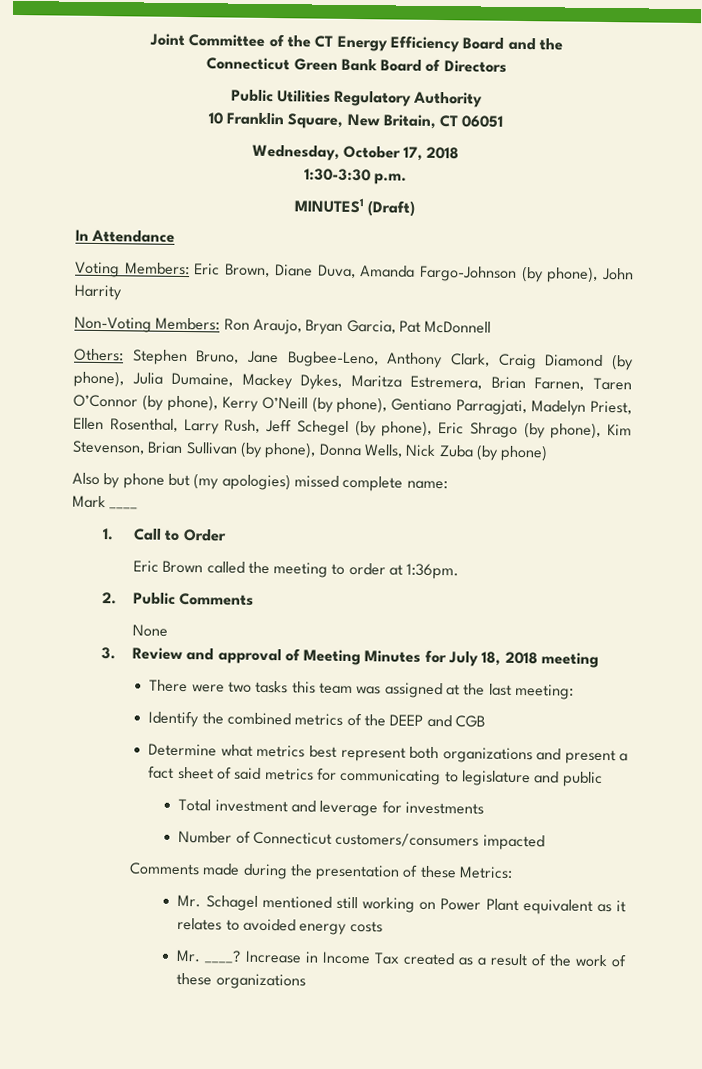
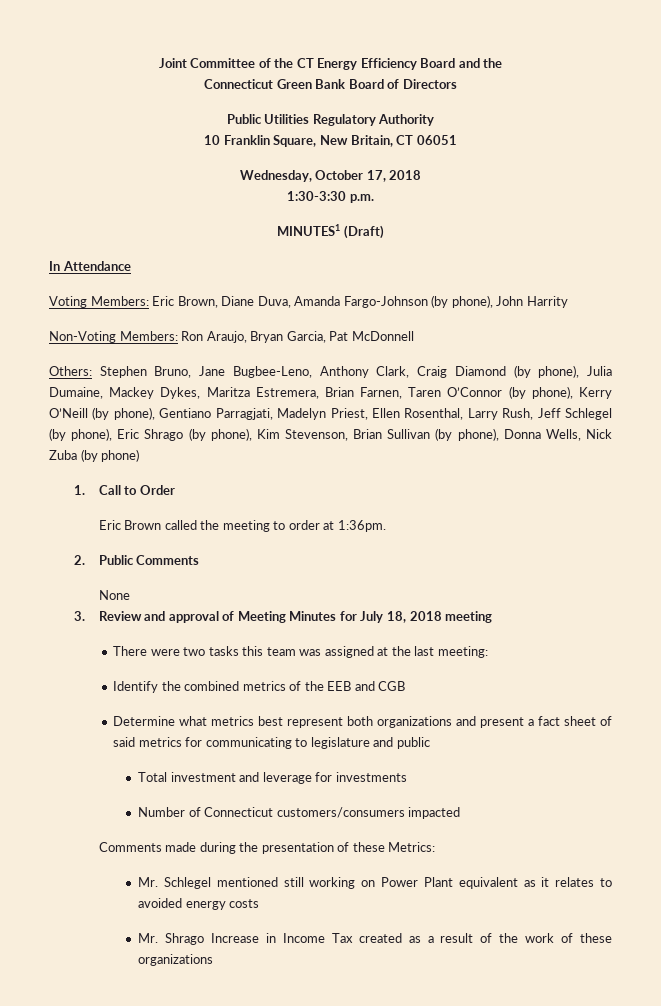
- Others: Stephen Bruno, Jane Bugbee-Leno, Anthony Clark, Craig Diamond (by phone), Julia Dumaine, Mackey Dykes, Maritza Estremera, Brian Farnen, Taren O’Connor (by phone), Kerry O’Neill (by phone), Gentiano Parragjati, Madelyn Priest, Ellen Rosenthal, Larry Rush, Jeff Schegel (by phone), Eric Shrago (by phone), Kim Stevenson, Brian Sullivan (by phone), Donna Wells, Nick Zuba (by phone)
+ Others: Stephen Bruno, Jane Bugbee-Leno, Anthony Clark, Craig Diamond (by phone), Julia Dumaine, Mackey Dykes, Maritza Estremera, Brian Farnen, Taren O’Connor (by phone), Kerry O’Neill (by phone), Gentiano Parragjati, Madelyn Priest, Ellen Rosenthal, Larry Rush, Jeff Schlegel (by phone), Eric Shrago (by phone), Kim Stevenson, Brian Sullivan (by phone), Donna Wells, Nick Zuba (by phone)
- Also by phone but (my apologies) missed complete name:
- Mark ____
- Identify the combined metrics of the DEEP and CGB
+ Identify the combined metrics of the EEB and CGB
- Mr. Schagel mentioned still working on Power Plant equivalent as it relates to avoided energy costs
+ Mr. Schlegel mentioned still working on Power Plant equivalent as it relates to avoided energy costs
- Mr. ____? Increase in Income Tax created as a result of the work of these organizations
+ Mr. Shrago Increase in Income Tax created as a result of the work of these organizations

